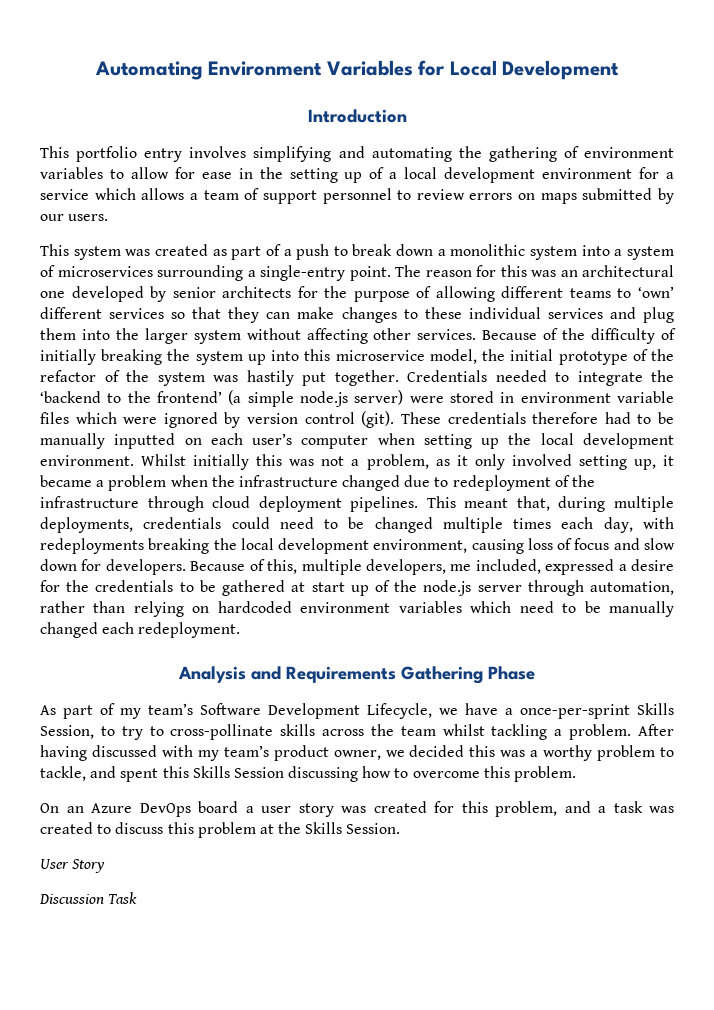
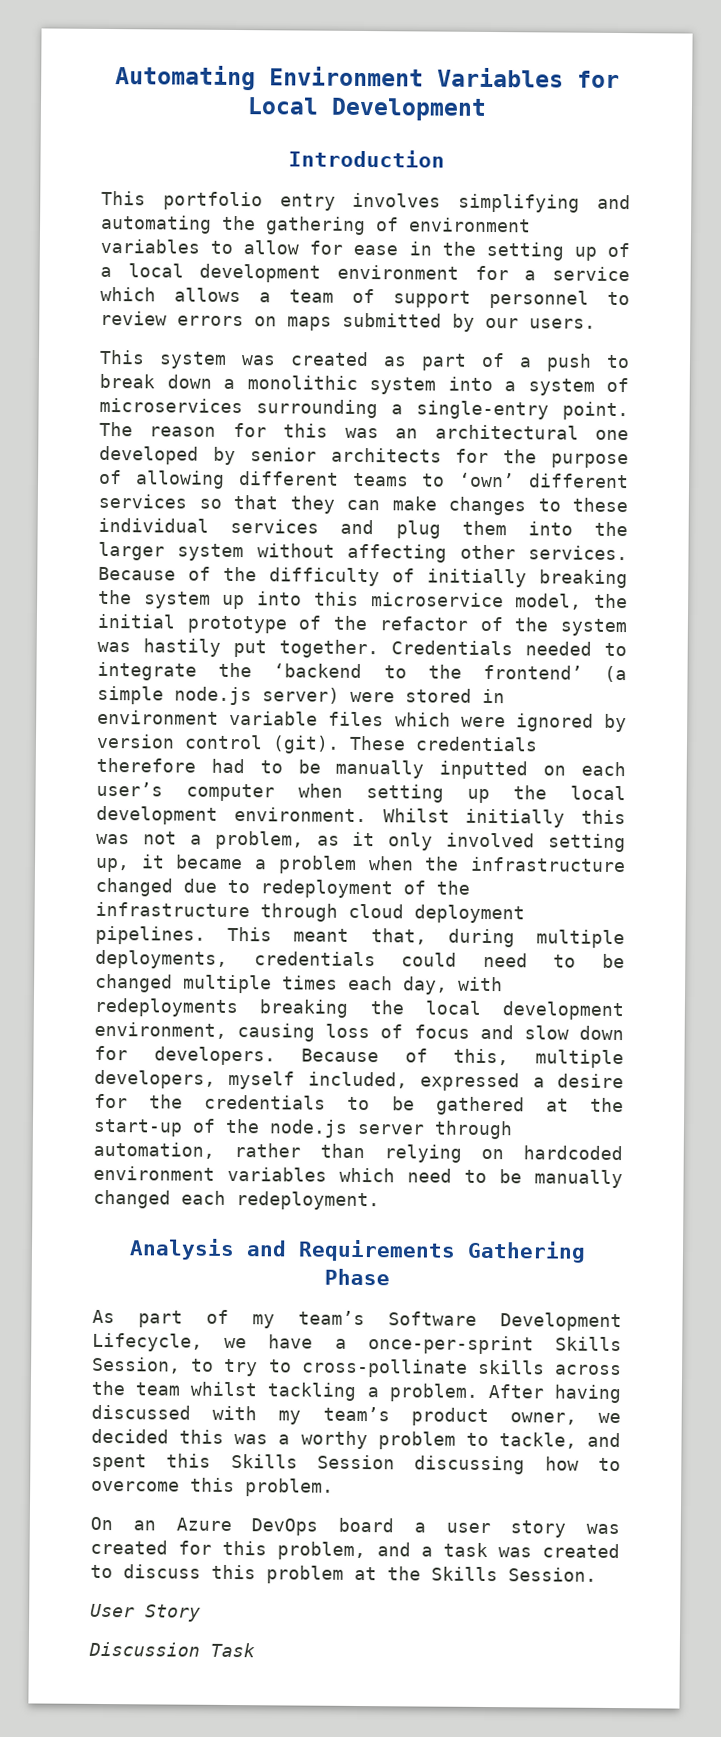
- Because of this, multiple developers, me included, expressed a desire for the credentials to be gathered at start up of the node.js server through automation, rather than relying on hardcoded environment variables which need to be manually changed each redeployment.
+ Because of this, multiple developers, myself included, expressed a desire for the credentials to be gathered at the start-up of the node.js server through automation, rather than relying on hardcoded environment variables which need to be manually changed each redeployment.

